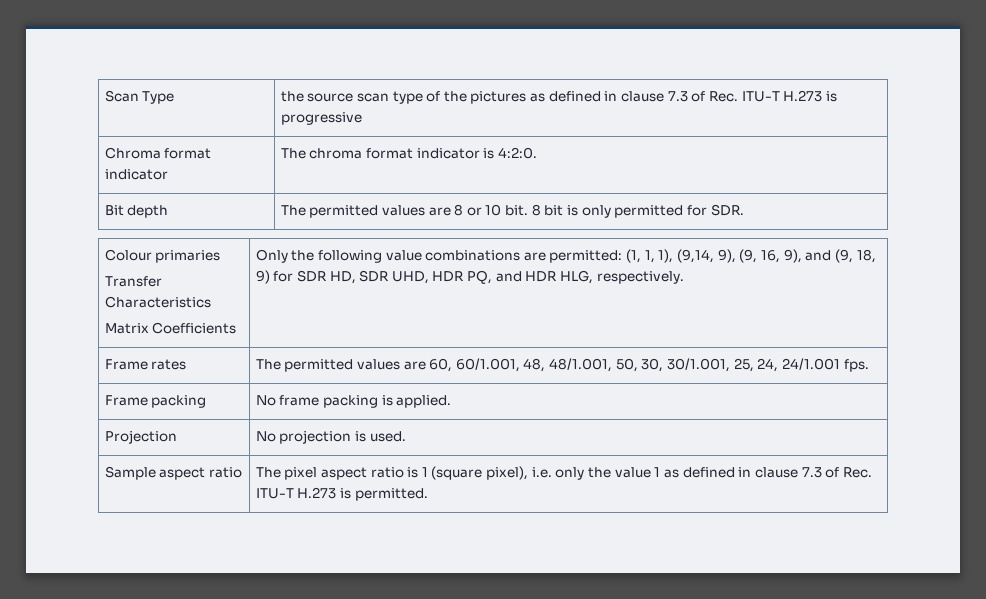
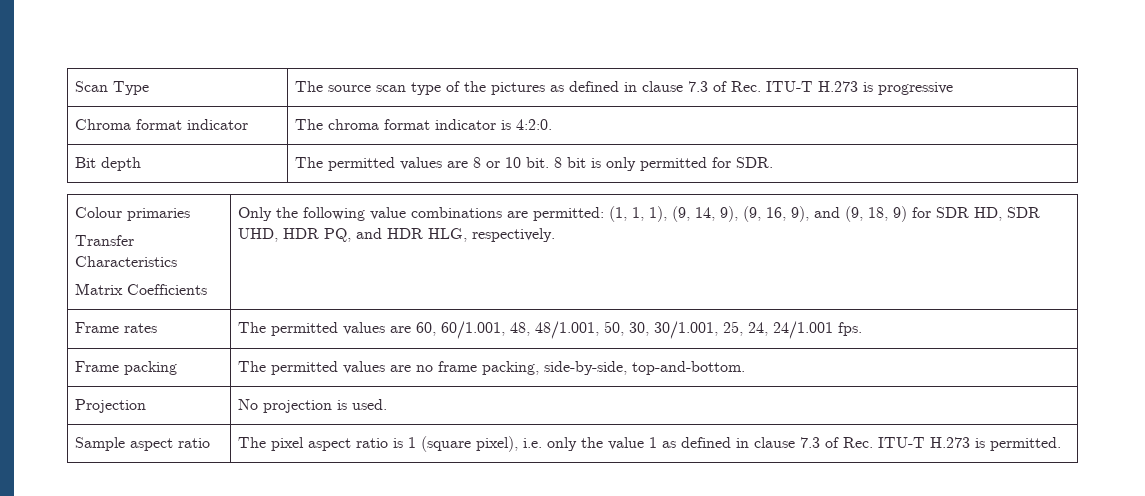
- Scan Type | the source scan type of the pictures as defined in clause 7.3 of Rec. ITU-T H.273 is progressive
+ Scan Type | The source scan type of the pictures as defined in clause 7.3 of Rec. ITU-T H.273 is progressive
  Colour primaries
  Transfer Characteristics
- Matrix Coefficients | Only the following value combinations are permitted: (1, 1, 1), (9,14, 9), (9, 16, 9), and (9, 18, 9) for SDR HD, SDR UHD, HDR PQ, and HDR HLG, respectively.
+ Matrix Coefficients | Only the following value combinations are permitted: (1, 1, 1), (9, 14, 9), (9, 16, 9), and (9, 18, 9) for SDR HD, SDR UHD, HDR PQ, and HDR HLG, respectively.
- Frame packing | No frame packing is applied.
+ Frame packing | The permitted values are no frame packing, side-by-side, top-and-bottom.

